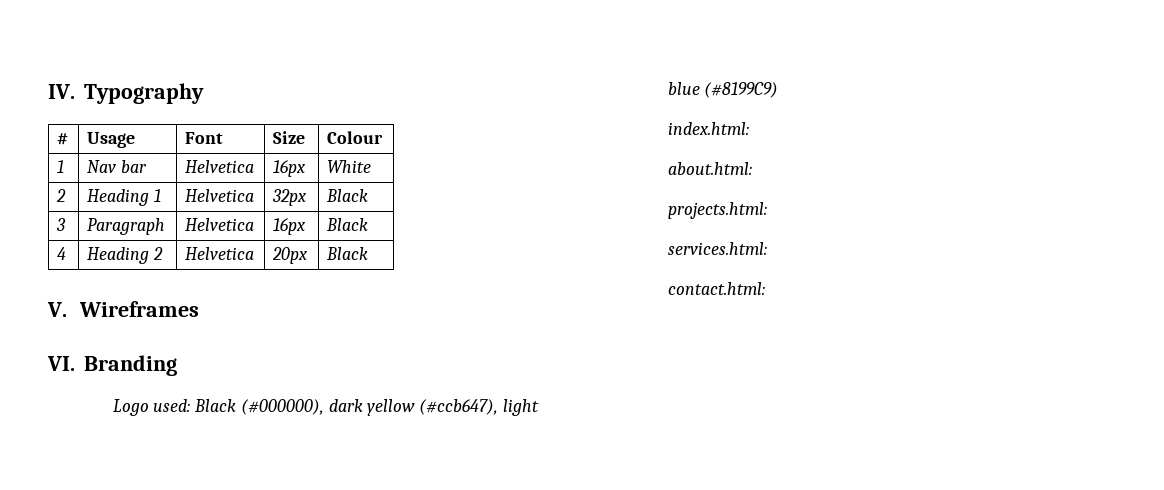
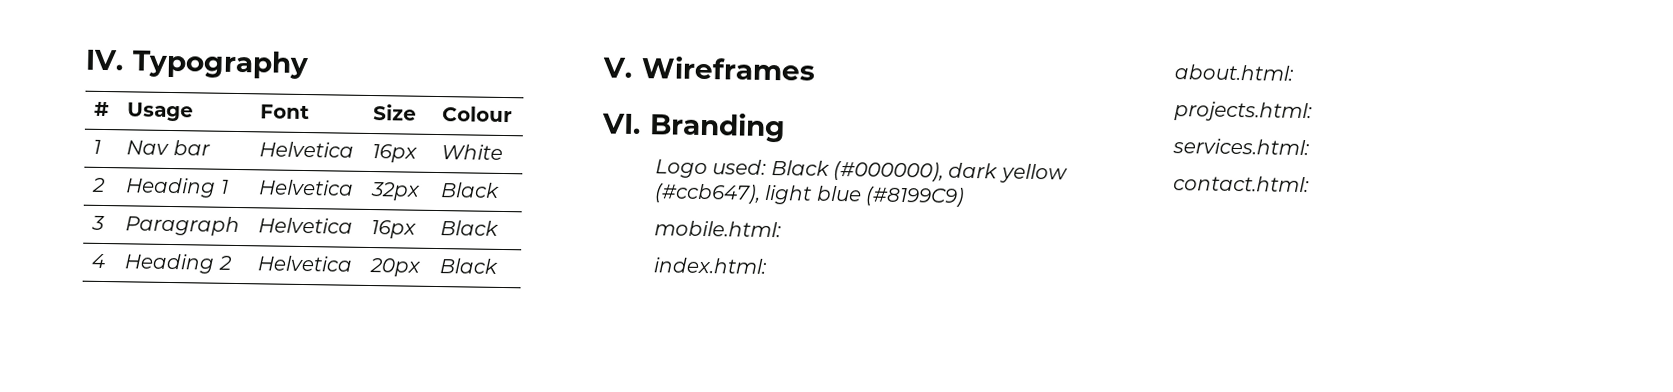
+ mobile.html:

